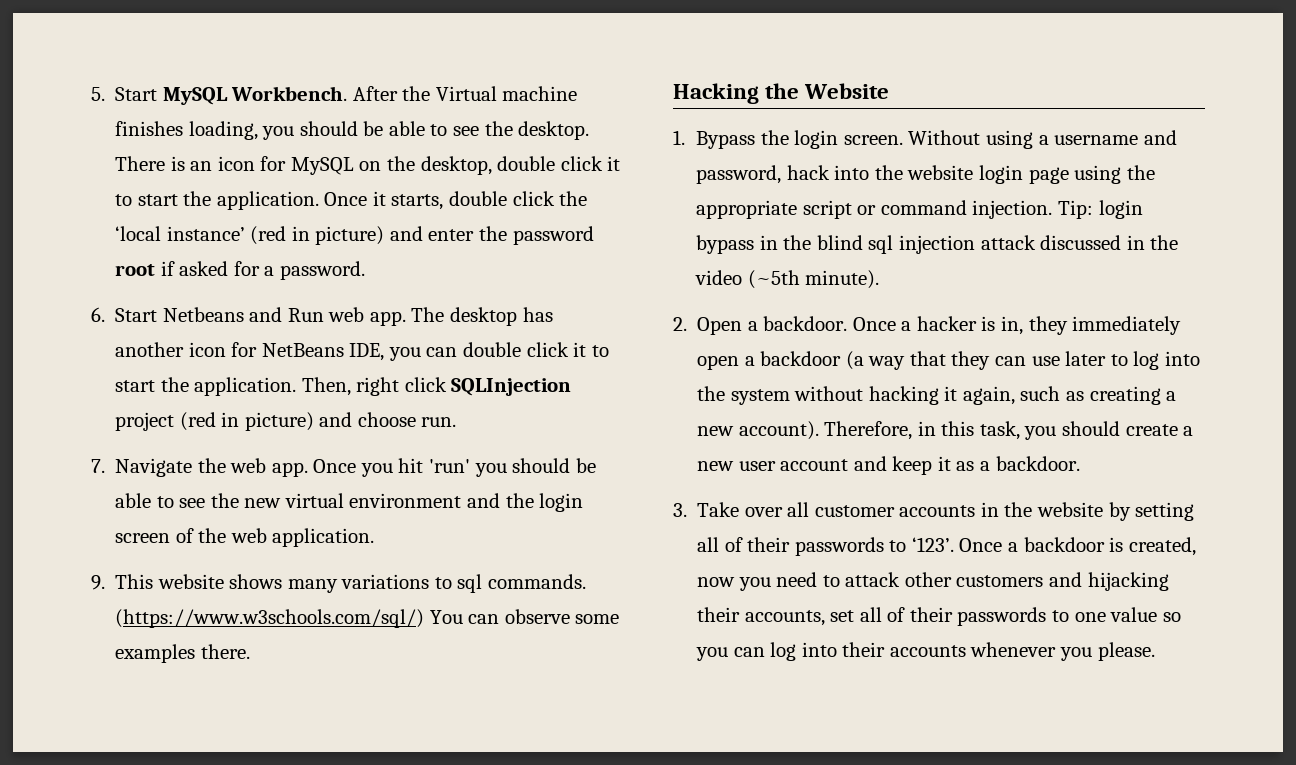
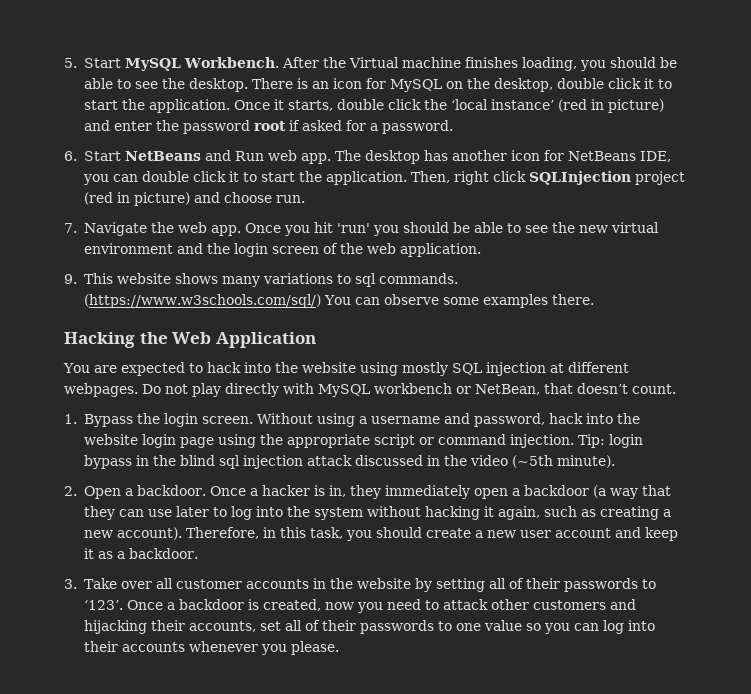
- 6. Start Netbeans and Run web app.
+ 6. Start NetBeans and Run web app.
- Hacking the Website
+ Hacking the Web Application
+ You are expected to hack into the website using mostly SQL injection at different webpages. Do not play directly with MySQL workbench or NetBean, that doesn’t count.

